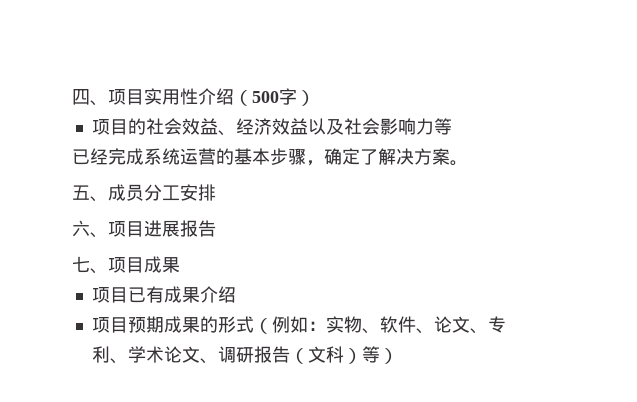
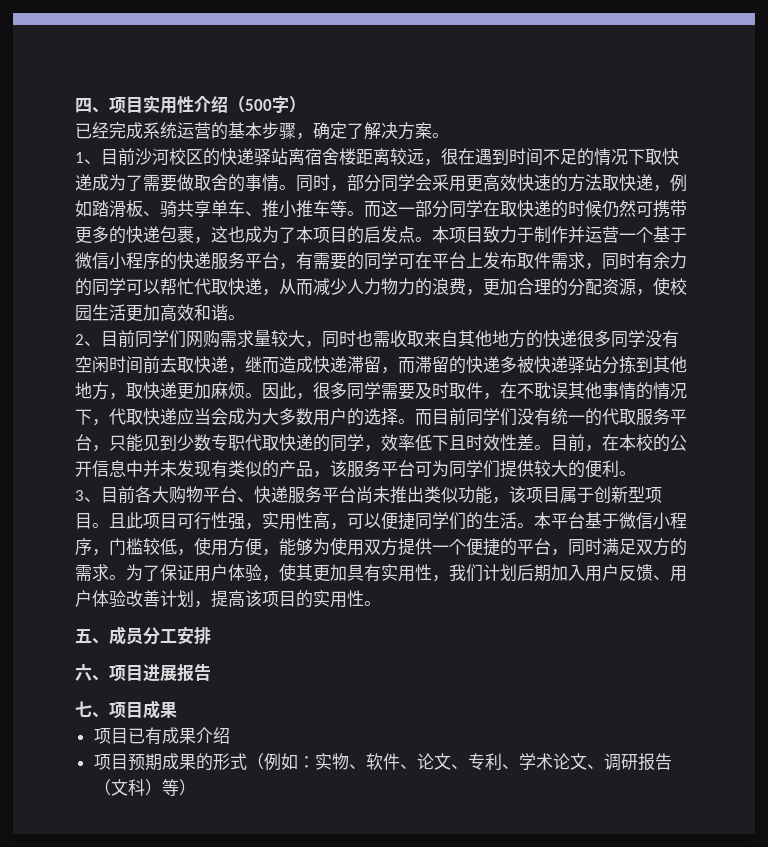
- 项目的社会效益、经济效益以及社会影响力等
+ 1、目前沙河校区的快递驿站离宿舍楼距离较远，很在遇到时间不足的情况下取快递成为了需要做取舍的事情。同时，部分同学会采用更高效快速的方法取快递，例如踏滑板、骑共享单车、推小推车等。而这一部分同学在取快递的时候仍然可携带更多的快递包裹，这也成为了本项目的启发点。本项目致力于制作并运营一个基于微信小程序的快递服务平台，有需要的同学可在平台上发布取件需求，同时有余力的同学可以帮忙代取快递，从而减少人力物力的浪费，更加合理的分配资源，使校园生活更加高效和谐。
+ 2、目前同学们网购需求量较大，同时也需收取来自其他地方的快递很多同学没有空闲时间前去取快递，继而造成快递滞留，而滞留的快递多被快递驿站分拣到其他地方，取快递更加麻烦。因此，很多同学需要及时取件，在不耽误其他事情的情况下，代取快递应当会成为大多数用户的选择。而目前同学们没有统一的代取服务平台，只能见到少数专职代取快递的同学，效率低下且时效性差。目前，在本校的公开信息中并未发现有类似的产品，该服务平台可为同学们提供较大的便利。
+ 3、目前各大购物平台、快递服务平台尚未推出类似功能，该项目属于创新型项目。且此项目可行性强，实用性高，可以便捷同学们的生活。本平台基于微信小程序，门槛较低，使用方便，能够为使用双方提供一个便捷的平台，同时满足双方的需求。为了保证用户体验，使其更加具有实用性，我们计划后期加入用户反馈、用户体验改善计划，提高该项目的实用性。

